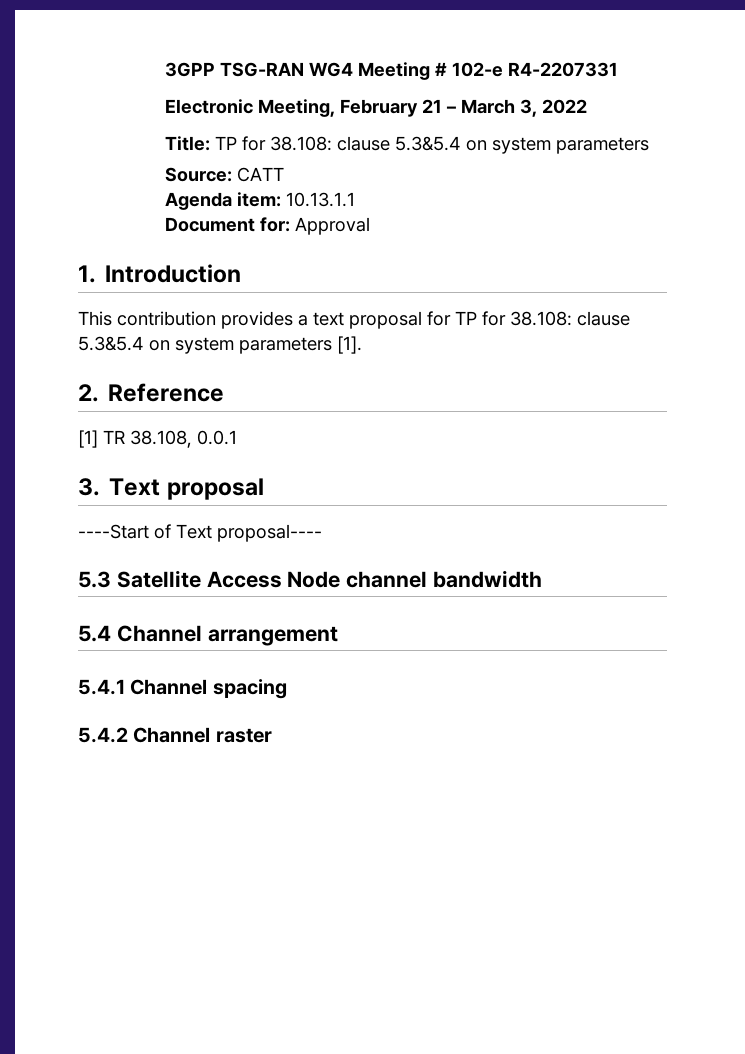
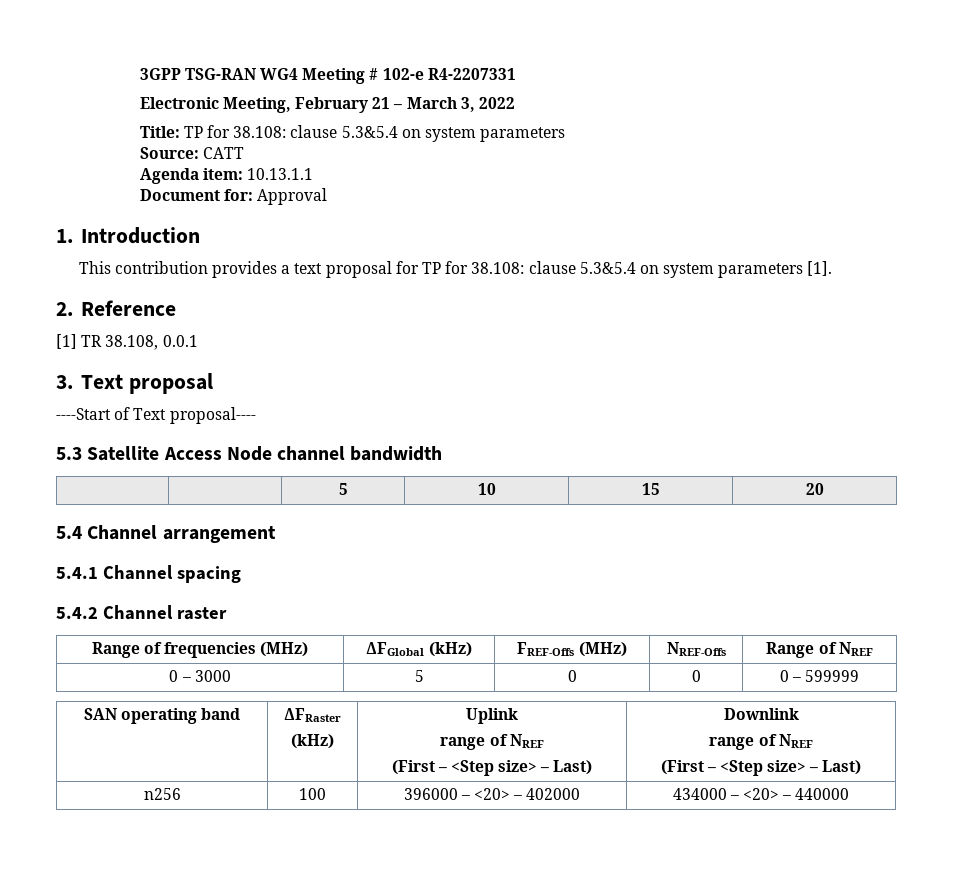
+ | | 5 | 10 | 15 | 20
+ Range of frequencies (MHz) | ΔFGlobal (kHz) | FREF-Offs (MHz) | NREF-Offs | Range of NREF
+ 0 – 3000 | 5 | 0 | 0 | 0 – 599999
+ SAN operating band | ΔFRaster
+ (kHz) | Uplink
+ range of NREF
+ (First – <Step size> – Last) | Downlink
+ range of NREF
+ (First – <Step size> – Last)
+ n256 | 100 | 396000 – <20> – 402000 | 434000 – <20> – 440000

